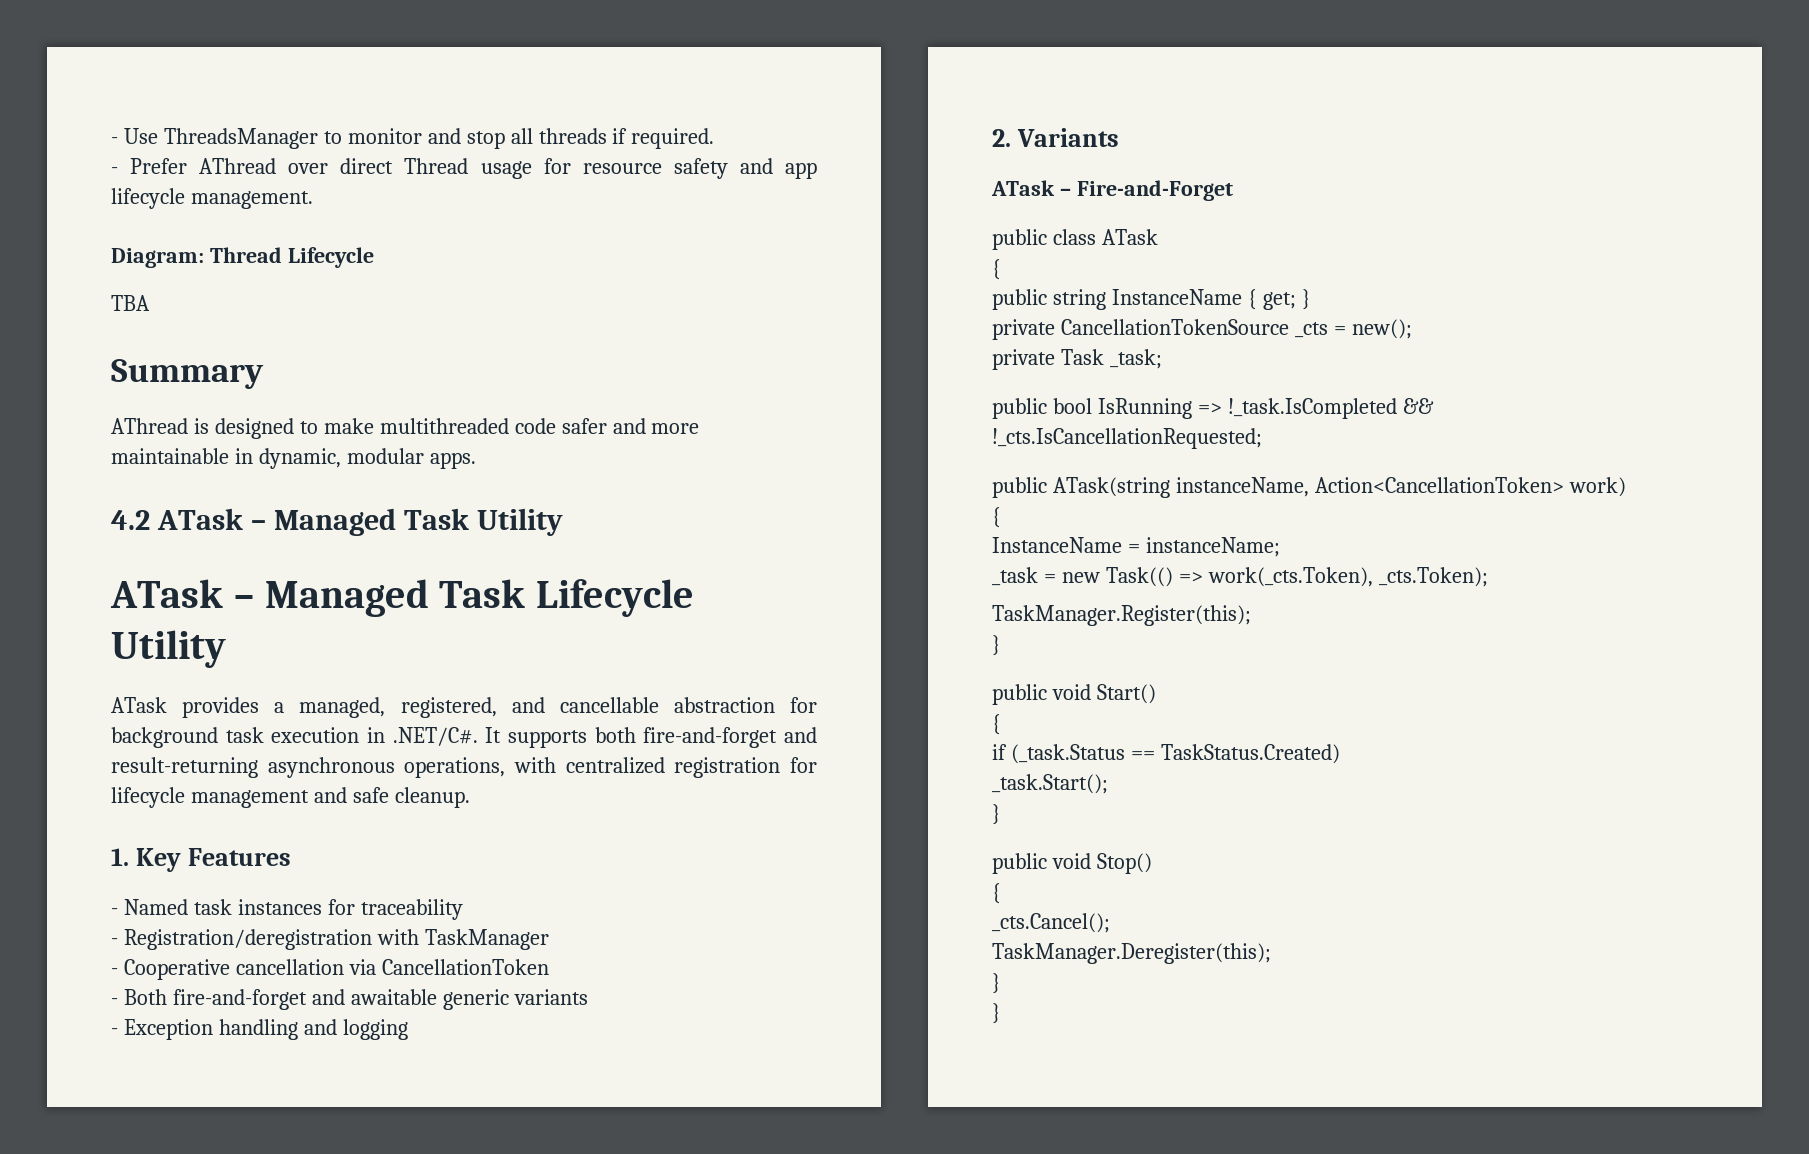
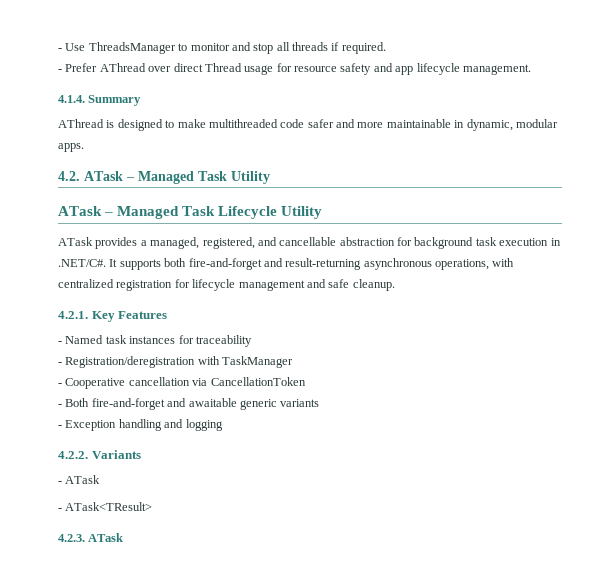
- Diagram: Thread Lifecycle
- TBA
- Summary
+ 4.1.4. Summary
- 4.2 ATask – Managed Task Utility
+ 4.2. ATask – Managed Task Utility
- 1. Key Features
+ 4.2.1. Key Features
- 2. Variants
+ 4.2.2. Variants
- ATask – Fire-and-Forget
- public class ATask
- {
- public string InstanceName { get; }
- private CancellationTokenSource _cts = new();
- private Task _task;
- public bool IsRunning => !_task.IsCompleted && !_cts.IsCancellationRequested;
- public ATask(string instanceName, Action<CancellationToken> work)
- {
- InstanceName = instanceName;
- _task = new Task(() => work(_cts.Token), _cts.Token);
- TaskManager.Register(this);
- }
- public void Start()
- {
- if (_task.Status == TaskStatus.Created)
- _task.Start();
- }
- public void Stop()
- {
- _cts.Cancel();
- TaskManager.Deregister(this);
- }
- }
+ - ATask
+ - ATask<TResult>
+ 4.2.3. ATask

